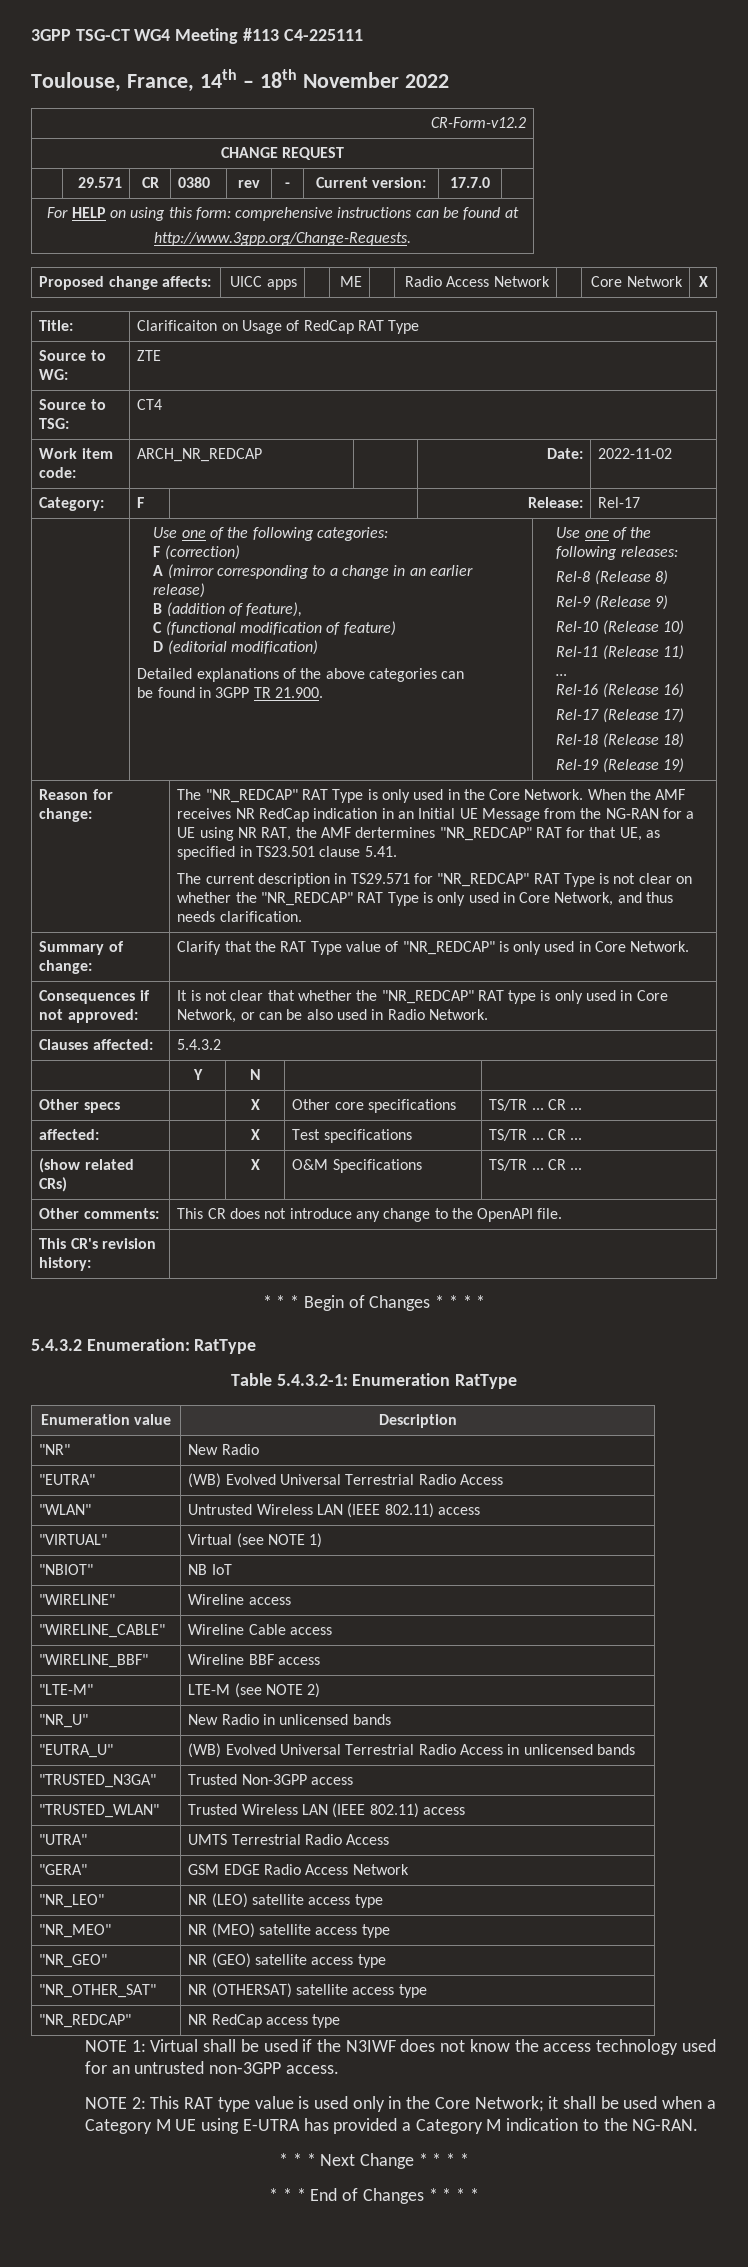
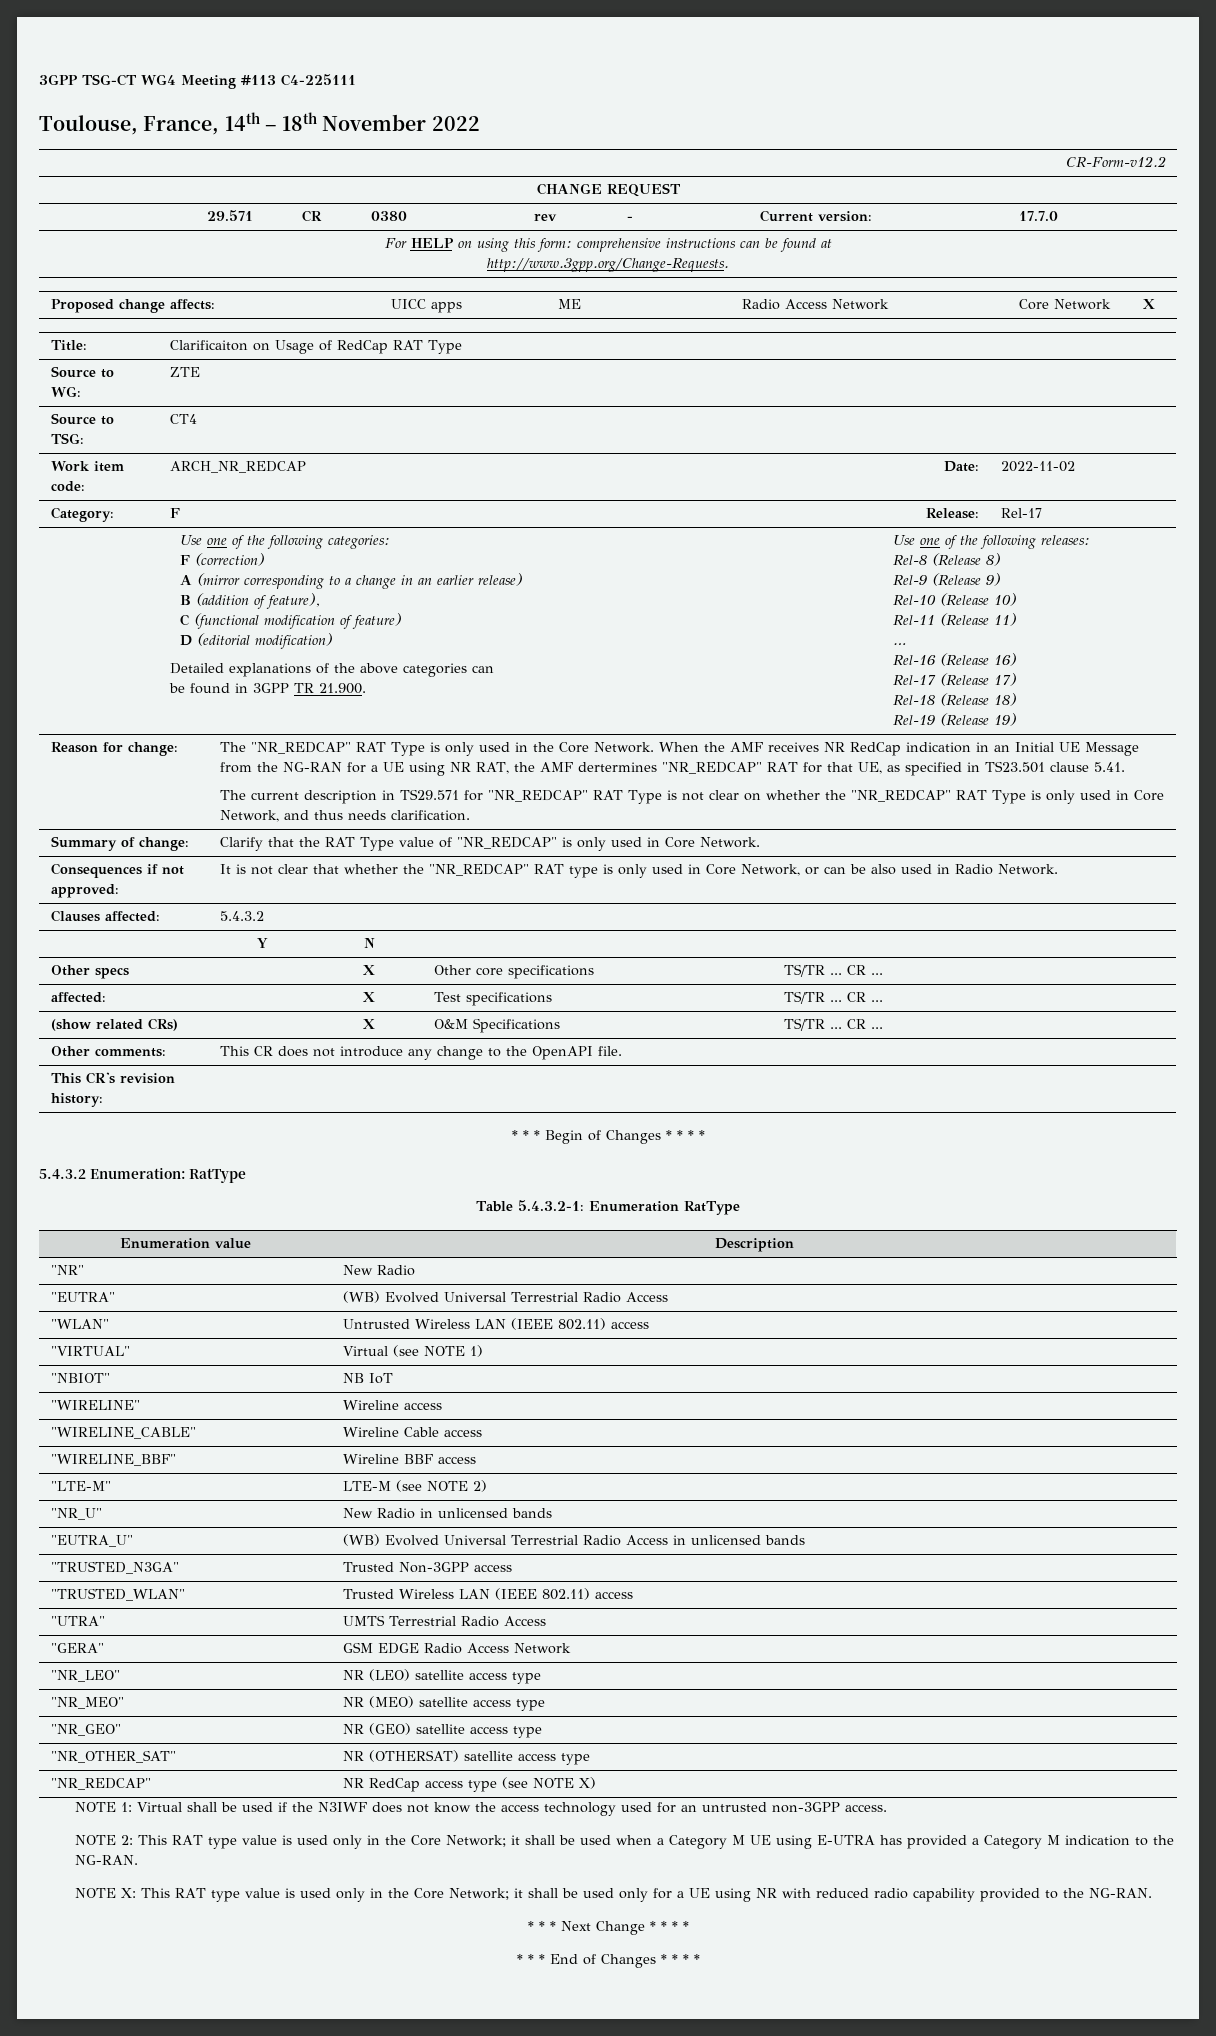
- "NR_REDCAP" | NR RedCap access type
+ "NR_REDCAP" | NR RedCap access type (see NOTE X)
+ NOTE X: This RAT type value is used only in the Core Network; it shall be used only for a UE using NR with reduced radio capability provided to the NG-RAN.

